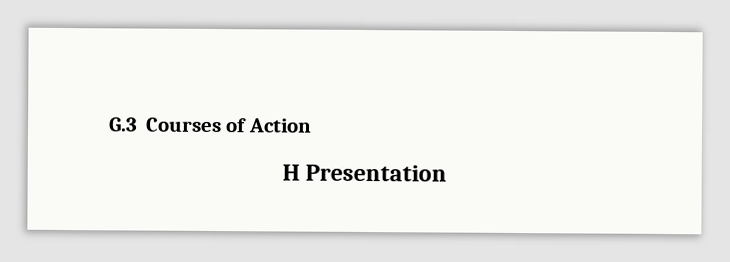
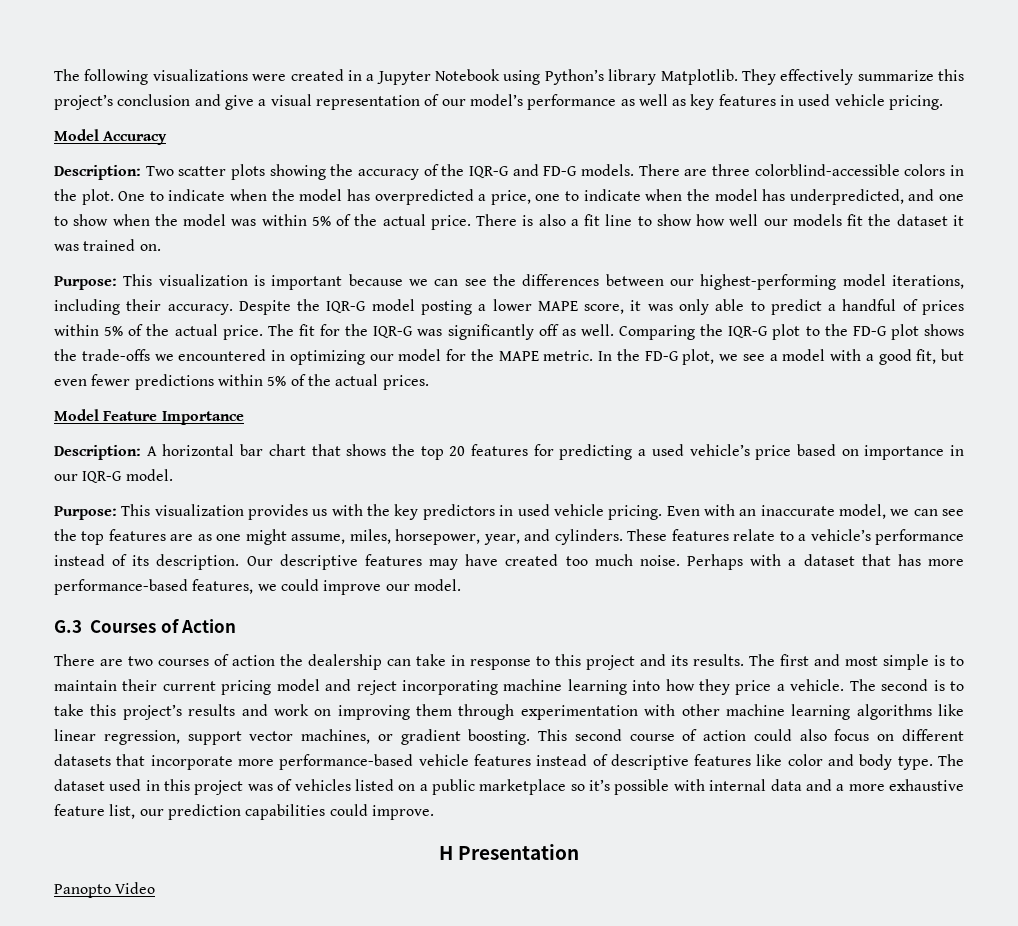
+ The following visualizations were created in a Jupyter Notebook using Python’s library Matplotlib. They effectively summarize this project’s conclusion and give a visual representation of our model’s performance as well as key features in used vehicle pricing.
+ Model Accuracy
+ Description: Two scatter plots showing the accuracy of the IQR-G and FD-G models. There are three colorblind-accessible colors in the plot. One to indicate when the model has overpredicted a price, one to indicate when the model has underpredicted, and one to show when the model was within 5% of the actual price. There is also a fit line to show how well our models fit the dataset it was trained on.
+ Purpose: This visualization is important because we can see the differences between our highest-performing model iterations, including their accuracy. Despite the IQR-G model posting a lower MAPE score, it was only able to predict a handful of prices within 5% of the actual price. The fit for the IQR-G was significantly off as well. Comparing the IQR-G plot to the FD-G plot shows the trade-offs we encountered in optimizing our model for the MAPE metric. In the FD-G plot, we see a model with a good fit, but even fewer predictions within 5% of the actual prices.
+ Model Feature Importance
+ Description: A horizontal bar chart that shows the top 20 features for predicting a used vehicle’s price based on importance in our IQR-G model.
+ Purpose: This visualization provides us with the key predictors in used vehicle pricing. Even with an inaccurate model, we can see the top features are as one might assume, miles, horsepower, year, and cylinders. These features relate to a vehicle’s performance instead of its description. Our descriptive features may have created too much noise. Perhaps with a dataset that has more performance-based features, we could improve our model.
  G.3 Courses of Action
+ There are two courses of action the dealership can take in response to this project and its results. The first and most simple is to maintain their current pricing model and reject incorporating machine learning into how they price a vehicle. The second is to take this project’s results and work on improving them through experimentation with other machine learning algorithms like linear regression, support vector machines, or gradient boosting. This second course of action could also focus on different datasets that incorporate more performance-based vehicle features instead of descriptive features like color and body type. The dataset used in this project was of vehicles listed on a public marketplace so it’s possible with internal data and a more exhaustive feature list, our prediction capabilities could improve.
+ Panopto Video

